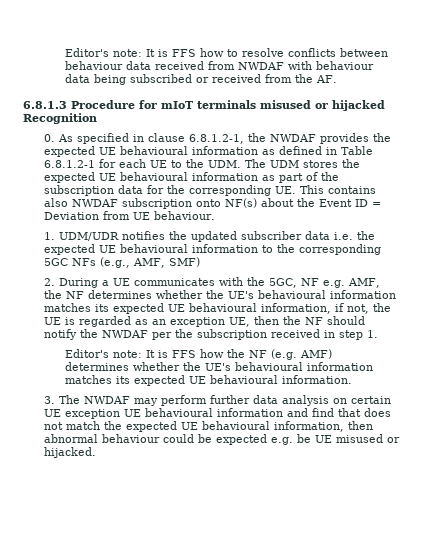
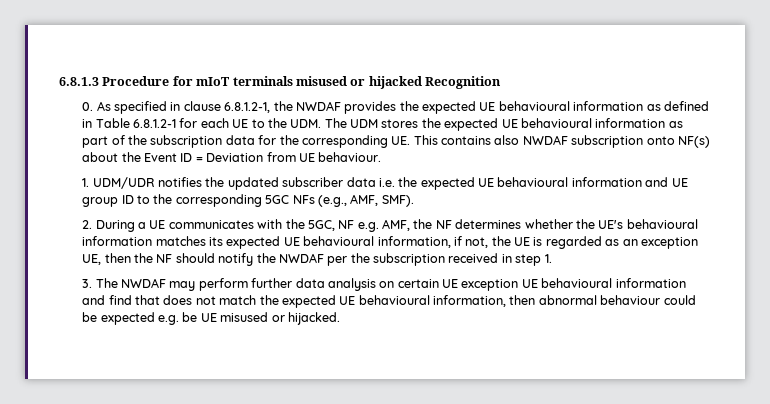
- Editor's note: It is FFS how to resolve conflicts between behaviour data received from NWDAF with behaviour data being subscribed or received from the AF.
- 1. UDM/UDR notifies the updated subscriber data i.e. the expected UE behavioural information to the corresponding 5GC NFs (e.g., AMF, SMF)
+ 1. UDM/UDR notifies the updated subscriber data i.e. the expected UE behavioural information and UE group ID to the corresponding 5GC NFs (e.g., AMF, SMF).
- Editor's note: It is FFS how the NF (e.g. AMF) determines whether the UE's behavioural information matches its expected UE behavioural information.

